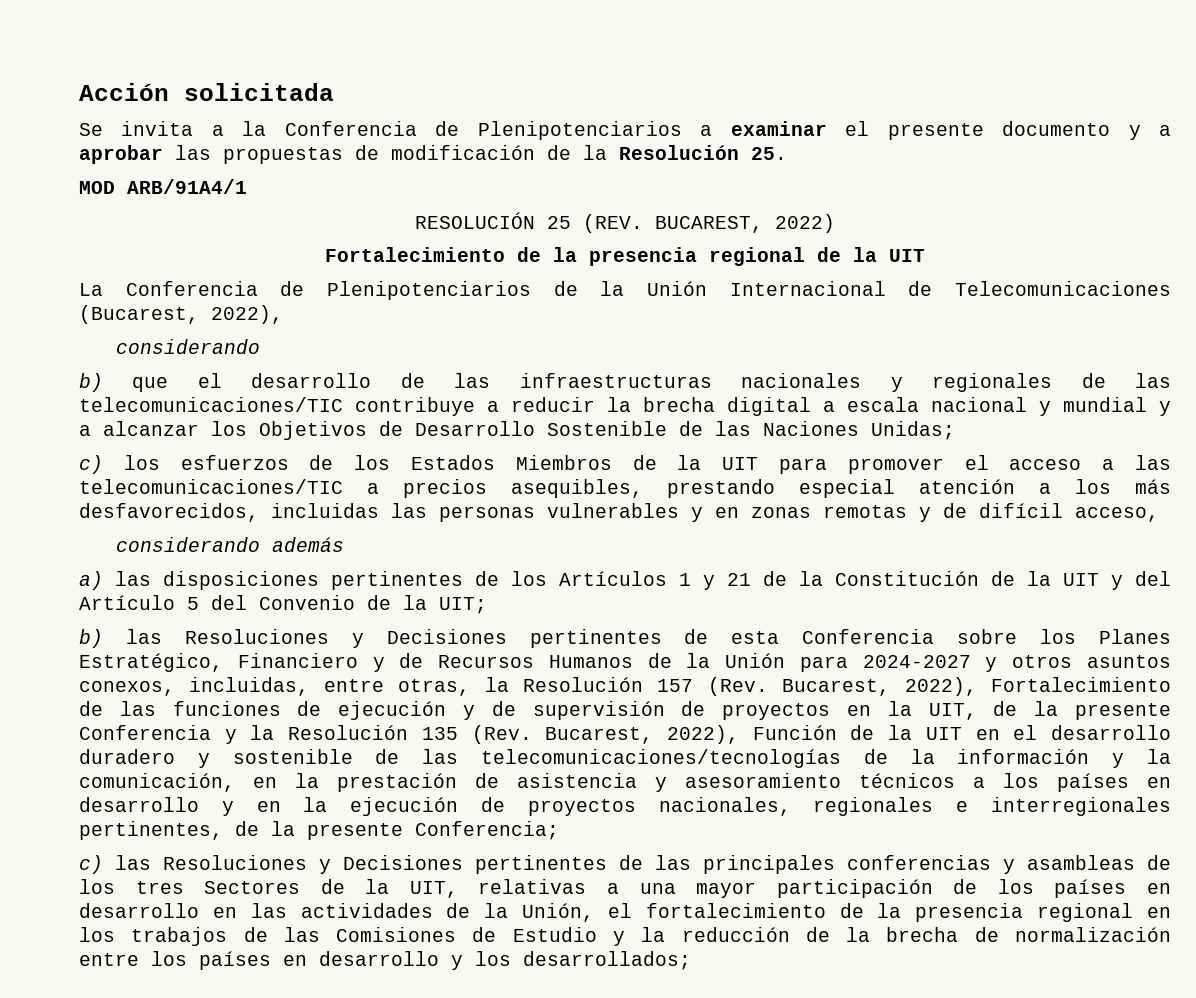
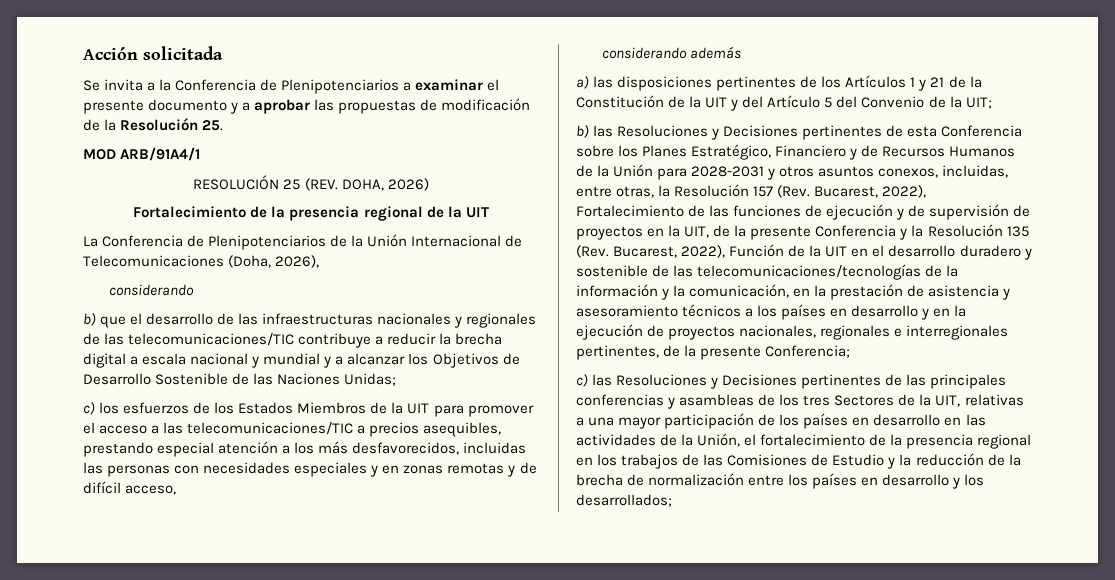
- RESOLUCIÓN 25 (REV. BUCAREST, 2022)
+ RESOLUCIÓN 25 (REV. DOHA, 2026)
- La Conferencia de Plenipotenciarios de la Unión Internacional de Telecomunicaciones (Bucarest, 2022),
+ La Conferencia de Plenipotenciarios de la Unión Internacional de Telecomunicaciones (Doha, 2026),
- c) los esfuerzos de los Estados Miembros de la UIT para promover el acceso a las telecomunicaciones/TIC a precios asequibles, prestando especial atención a los más desfavorecidos, incluidas las personas vulnerables y en zonas remotas y de difícil acceso,
+ c) los esfuerzos de los Estados Miembros de la UIT para promover el acceso a las telecomunicaciones/TIC a precios asequibles, prestando especial atención a los más desfavorecidos, incluidas las personas con necesidades especiales y en zonas remotas y de difícil acceso,
- b) las Resoluciones y Decisiones pertinentes de esta Conferencia sobre los Planes Estratégico, Financiero y de Recursos Humanos de la Unión para 2024-2027 y otros asuntos conexos, incluidas, entre otras, la Resolución 157 (Rev. Bucarest, 2022), Fortalecimiento de las funciones de ejecución y de supervisión de proyectos en la UIT, de la presente Conferencia y la Resolución 135 (Rev. Bucarest, 2022), Función de la UIT en el desarrollo duradero y sostenible de las telecomunicaciones/tecnologías de la información y la comunicación, en la prestación de asistencia y asesoramiento técnicos a los países en desarrollo y en la ejecución de proyectos nacionales, regionales e interregionales pertinentes, de la presente Conferencia;
+ b) las Resoluciones y Decisiones pertinentes de esta Conferencia sobre los Planes Estratégico, Financiero y de Recursos Humanos de la Unión para 2028-2031 y otros asuntos conexos, incluidas, entre otras, la Resolución 157 (Rev. Bucarest, 2022), Fortalecimiento de las funciones de ejecución y de supervisión de proyectos en la UIT, de la presente Conferencia y la Resolución 135 (Rev. Bucarest, 2022), Función de la UIT en el desarrollo duradero y sostenible de las telecomunicaciones/tecnologías de la información y la comunicación, en la prestación de asistencia y asesoramiento técnicos a los países en desarrollo y en la ejecución de proyectos nacionales, regionales e interregionales pertinentes, de la presente Conferencia;

